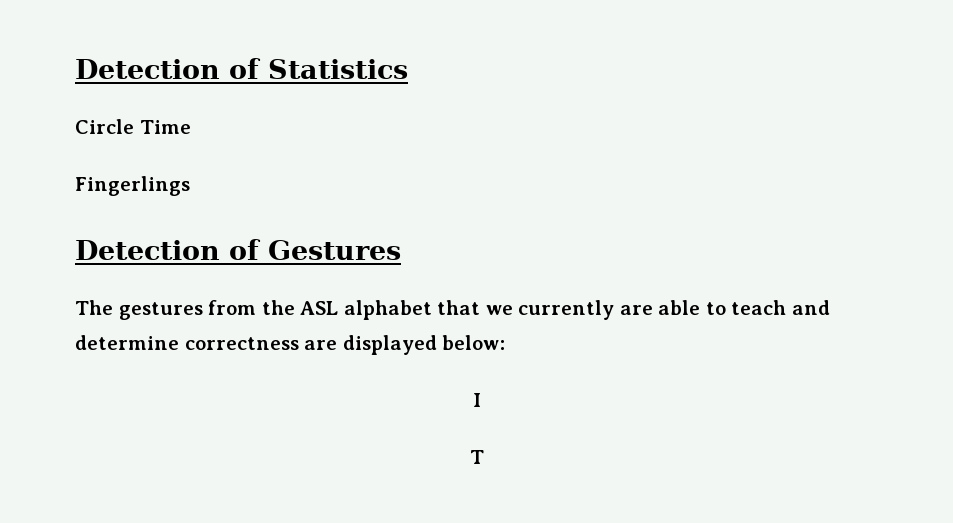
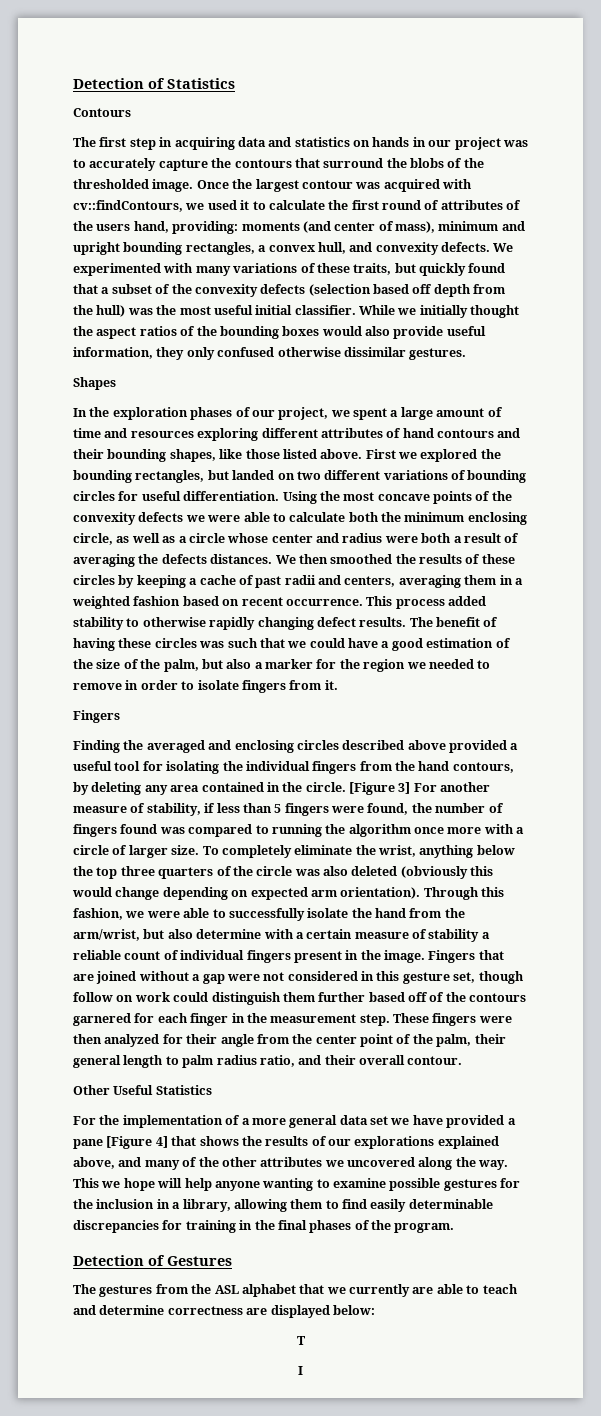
- Circle Time
- Fingerlings
+ Contours
+ The first step in acquiring data and statistics on hands in our project was to accurately capture the contours that surround the blobs of the thresholded image. Once the largest contour was acquired with cv::findContours, we used it to calculate the first round of attributes of the users hand, providing: moments (and center of mass), minimum and upright bounding rectangles, a convex hull, and convexity defects. We experimented with many variations of these traits, but quickly found that a subset of the convexity defects (selection based off depth from the hull) was the most useful initial classifier. While we initially thought the aspect ratios of the bounding boxes would also provide useful information, they only confused otherwise dissimilar gestures.
+ Shapes
+ In the exploration phases of our project, we spent a large amount of time and resources exploring different attributes of hand contours and their bounding shapes, like those listed above. First we explored the bounding rectangles, but landed on two different variations of bounding circles for useful differentiation. Using the most concave points of the convexity defects we were able to calculate both the minimum enclosing circle, as well as a circle whose center and radius were both a result of averaging the defects distances. We then smoothed the results of these circles by keeping a cache of past radii and centers, averaging them in a weighted fashion based on recent occurrence. This process added stability to otherwise rapidly changing defect results. The benefit of having these circles was such that we could have a good estimation of the size of the palm, but also a marker for the region we needed to remove in order to isolate fingers from it.
+ Fingers
+ Finding the averaged and enclosing circles described above provided a useful tool for isolating the individual fingers from the hand contours, by deleting any area contained in the circle. [Figure 3] For another measure of stability, if less than 5 fingers were found, the number of fingers found was compared to running the algorithm once more with a circle of larger size. To completely eliminate the wrist, anything below the top three quarters of the circle was also deleted (obviously this would change depending on expected arm orientation). Through this fashion, we were able to successfully isolate the hand from the arm/wrist, but also determine with a certain measure of stability a reliable count of individual fingers present in the image. Fingers that are joined without a gap were not considered in this gesture set, though follow on work could distinguish them further based off of the contours garnered for each finger in the measurement step. These fingers were then analyzed for their angle from the center point of the palm, their general length to palm radius ratio, and their overall contour.
+ Other Useful Statistics
+ For the implementation of a more general data set we have provided a pane [Figure 4] that shows the results of our explorations explained above, and many of the other attributes we uncovered along the way. This we hope will help anyone wanting to examine possible gestures for the inclusion in a library, allowing them to find easily determinable discrepancies for training in the final phases of the program.
+ T
- T

